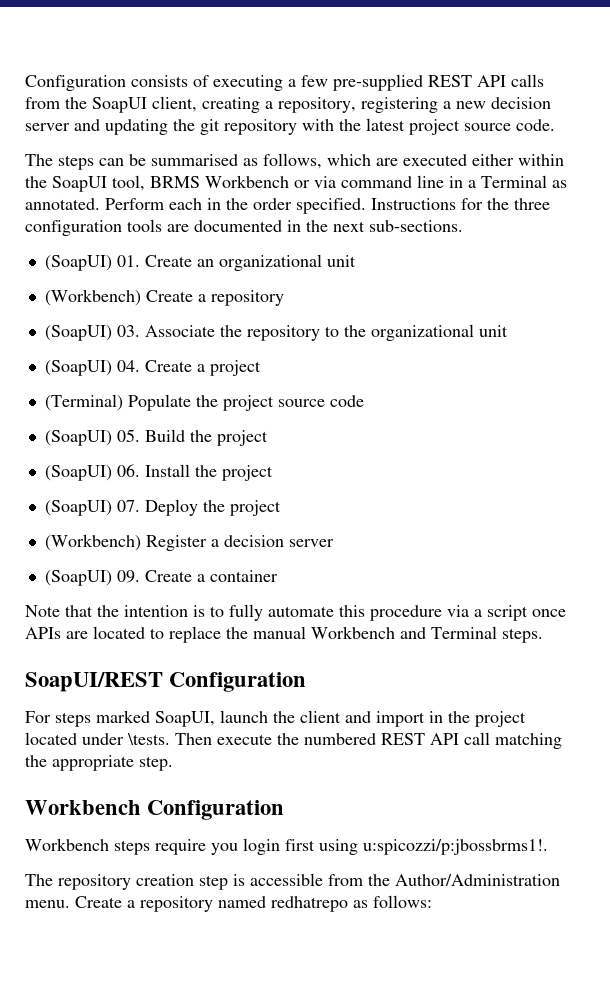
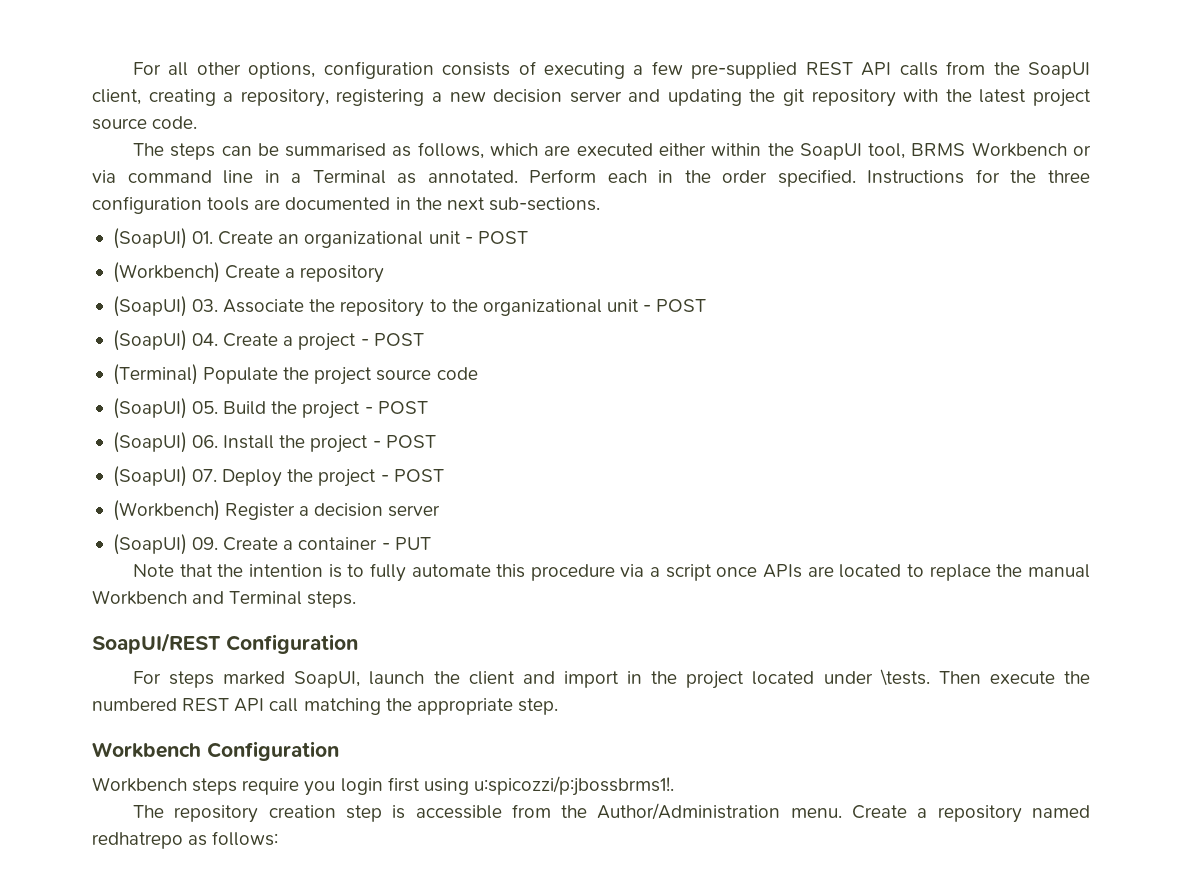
- Configuration consists of executing a few pre-supplied REST API calls from the SoapUI client, creating a repository, registering a new decision server and updating the git repository with the latest project source code.
+ For all other options, configuration consists of executing a few pre-supplied REST API calls from the SoapUI client, creating a repository, registering a new decision server and updating the git repository with the latest project source code.
- (SoapUI) 01. Create an organizational unit
+ (SoapUI) 01. Create an organizational unit - POST
- (SoapUI) 03. Associate the repository to the organizational unit
+ (SoapUI) 03. Associate the repository to the organizational unit - POST
- (SoapUI) 04. Create a project
+ (SoapUI) 04. Create a project - POST
- (SoapUI) 05. Build the project
+ (SoapUI) 05. Build the project - POST
- (SoapUI) 06. Install the project
+ (SoapUI) 06. Install the project - POST
- (SoapUI) 07. Deploy the project
+ (SoapUI) 07. Deploy the project - POST
- (SoapUI) 09. Create a container
+ (SoapUI) 09. Create a container - PUT

